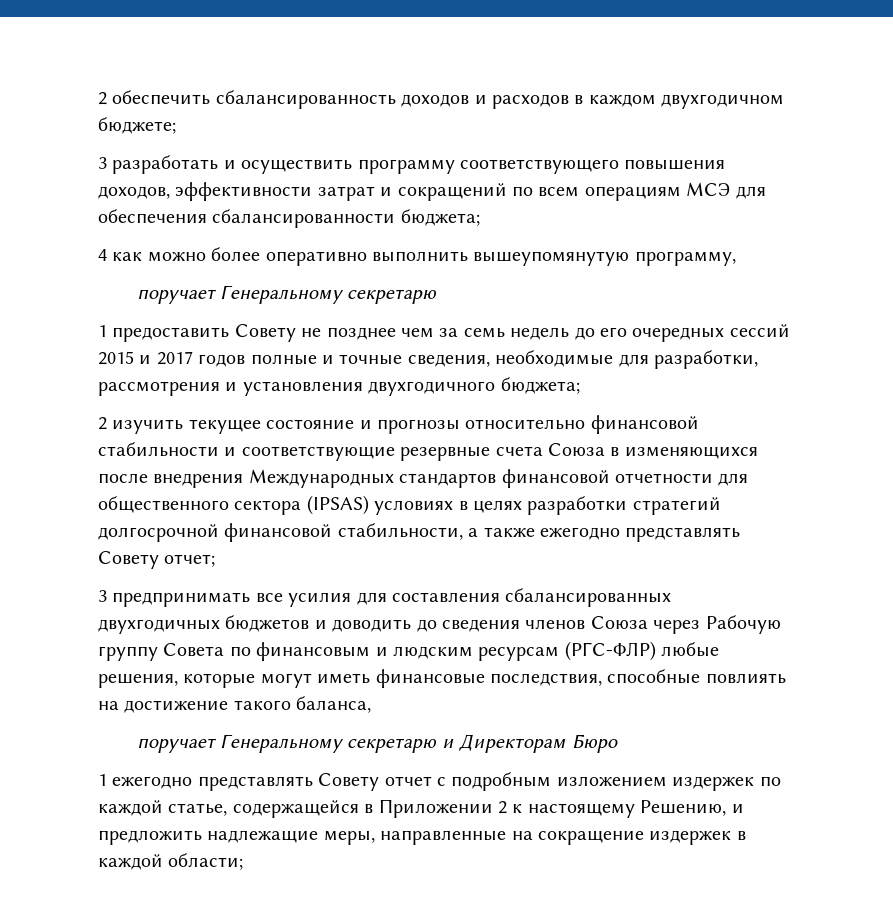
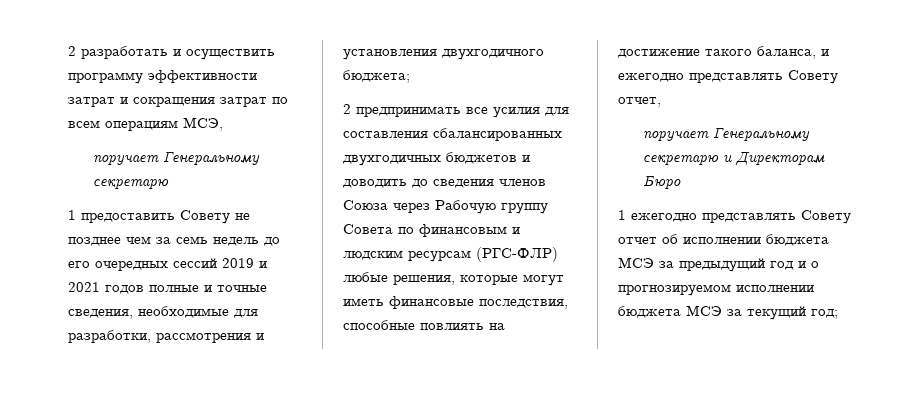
- 2 обеспечить сбалансированность доходов и расходов в каждом двухгодичном бюджете;
- 3 разработать и осуществить программу соответствующего повышения доходов, эффективности затрат и сокращений по всем операциям МСЭ для обеспечения сбалансированности бюджета;
- 4 как можно более оперативно выполнить вышеупомянутую программу,
+ 2 разработать и осуществить программу эффективности затрат и сокращения затрат по всем операциям МСЭ,
- 1 предоставить Совету не позднее чем за семь недель до его очередных сессий 2015 и 2017 годов полные и точные сведения, необходимые для разработки, рассмотрения и установления двухгодичного бюджета;
+ 1 предоставить Совету не позднее чем за семь недель до его очередных сессий 2019 и 2021 годов полные и точные сведения, необходимые для разработки, рассмотрения и установления двухгодичного бюджета;
- 2 изучить текущее состояние и прогнозы относительно финансовой стабильности и соответствующие резервные счета Союза в изменяющихся после внедрения Международных стандартов финансовой отчетности для общественного сектора (IPSAS) условиях в целях разработки стратегий долгосрочной финансовой стабильности, а также ежегодно представлять Совету отчет;
- 3 предпринимать все усилия для составления сбалансированных двухгодичных бюджетов и доводить до сведения членов Союза через Рабочую группу Совета по финансовым и людским ресурсам (РГС-ФЛР) любые решения, которые могут иметь финансовые последствия, способные повлиять на достижение такого баланса,
+ 2 предпринимать все усилия для составления сбалансированных двухгодичных бюджетов и доводить до сведения членов Союза через Рабочую группу Совета по финансовым и людским ресурсам (РГС-ФЛР) любые решения, которые могут иметь финансовые последствия, способные повлиять на достижение такого баланса, и ежегодно представлять Совету отчет,
- 1 ежегодно представлять Совету отчет с подробным изложением издержек по каждой статье, содержащейся в Приложении 2 к настоящему Решению, и предложить надлежащие меры, направленные на сокращение издержек в каждой области;
+ 1 ежегодно представлять Совету отчет об исполнении бюджета МСЭ за предыдущий год и о прогнозируемом исполнении бюджета МСЭ за текущий год;

